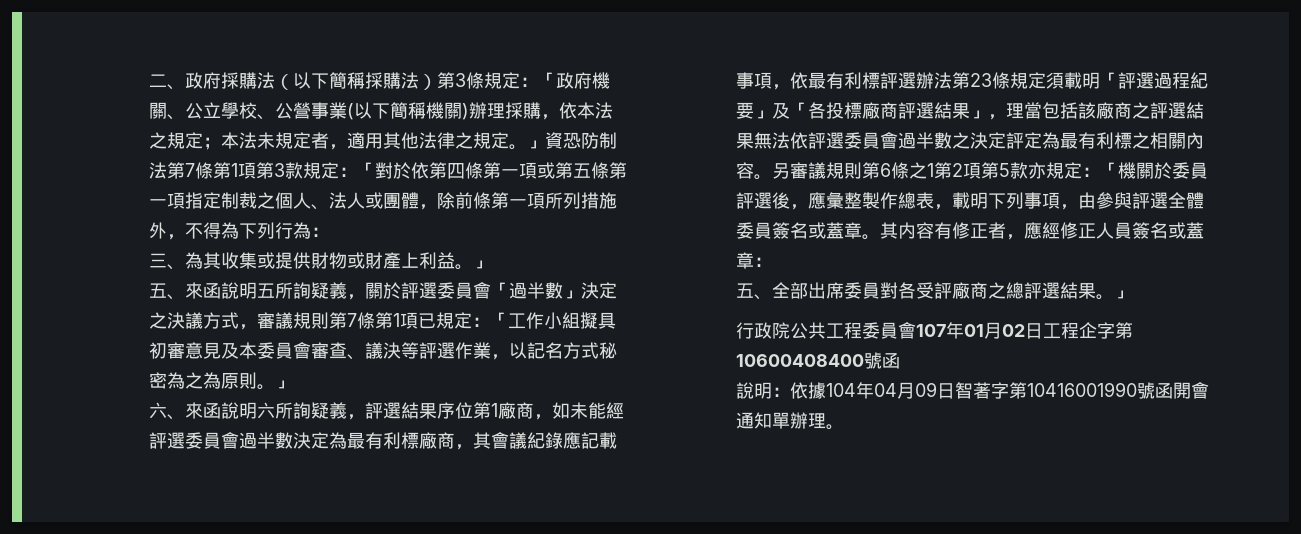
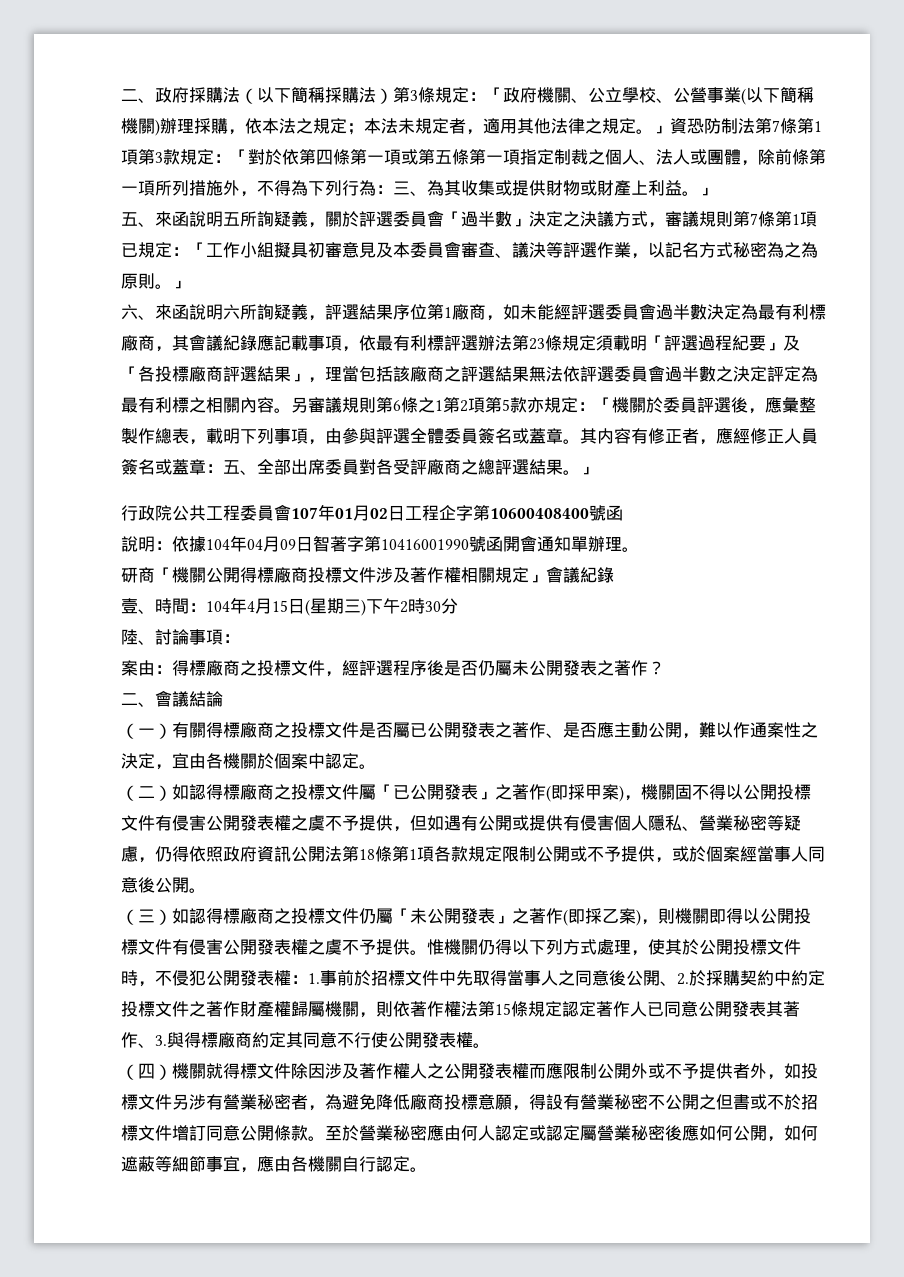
- 「對於依第四條第一項或第五條第一項指定制裁之個人、法人或團體，除前條第一項所列措施外，不得為下列行為：
- 三、為其收集或提供財物或財產上利益。」
+ 「對於依第四條第一項或第五條第一項指定制裁之個人、法人或團體，除前條第一項所列措施外，不得為下列行為：三、為其收集或提供財物或財產上利益。」
- 其内容有修正者，應經修正人員簽名或蓋章：
- 五、全部出席委員對各受評廠商之總評選結果。」
+ 其内容有修正者，應經修正人員簽名或蓋章：五、全部出席委員對各受評廠商之總評選結果。」
+ 研商「機關公開得標廠商投標文件涉及著作權相關規定」會議紀錄
+ 壹、時間：104年4月15日(星期三)下午2時30分
+ 陸、討論事項：
+ 案由：得標廠商之投標文件，經評選程序後是否仍屬未公開發表之著作？
+ 二、會議結論
+ （一）有關得標廠商之投標文件是否屬已公開發表之著作、是否應主動公開，難以作通案性之決定，宜由各機關於個案中認定。
+ （二）如認得標廠商之投標文件屬「已公開發表」之著作(即採甲案)，機關固不得以公開投標文件有侵害公開發表權之虞不予提供，但如遇有公開或提供有侵害個人隱私、營業秘密等疑慮，仍得依照政府資訊公開法第18條第1項各款規定限制公開或不予提供，或於個案經當事人同意後公開。
+ （三）如認得標廠商之投標文件仍屬「未公開發表」之著作(即採乙案)，則機關即得以公開投標文件有侵害公開發表權之虞不予提供。惟機關仍得以下列方式處理，使其於公開投標文件時，不侵犯公開發表權：1.事前於招標文件中先取得當事人之同意後公開、2.於採購契約中約定投標文件之著作財產權歸屬機關，則依著作權法第15條規定認定著作人已同意公開發表其著作、3.與得標廠商約定其同意不行使公開發表權。
+ （四）機關就得標文件除因涉及著作權人之公開發表權而應限制公開外或不予提供者外，如投標文件另涉有營業秘密者，為避免降低廠商投標意願，得設有營業秘密不公開之但書或不於招標文件增訂同意公開條款。至於營業秘密應由何人認定或認定屬營業秘密後應如何公開，如何遮蔽等細節事宜，應由各機關自行認定。

